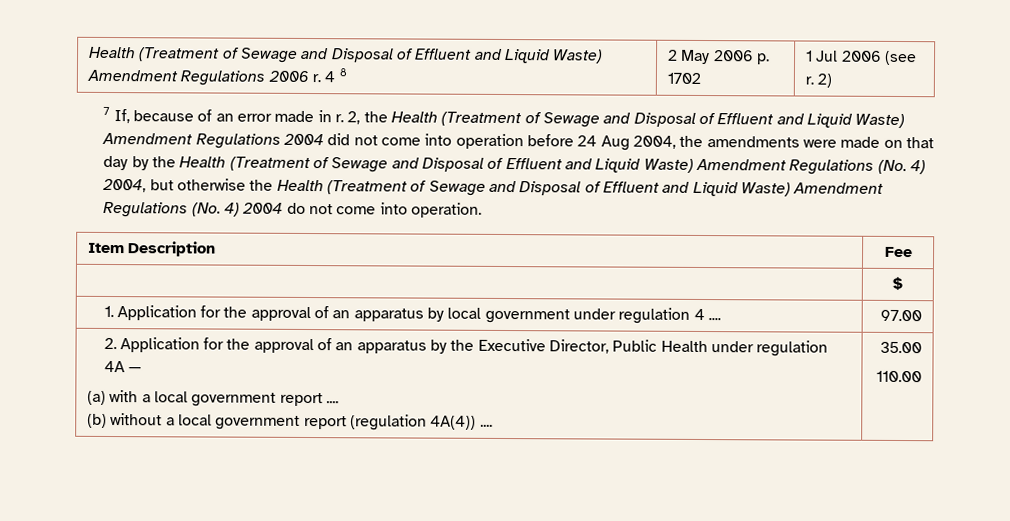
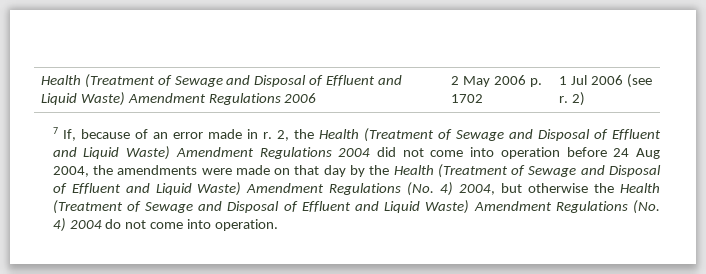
- Health (Treatment of Sewage and Disposal of Effluent and Liquid Waste) Amendment Regulations 2006 r. 4 8 | 2 May 2006 p. 1702 | 1 Jul 2006 (see r. 2)
+ Health (Treatment of Sewage and Disposal of Effluent and Liquid Waste) Amendment Regulations 2006 | 2 May 2006 p. 1702 | 1 Jul 2006 (see r. 2)
- Item Description | Fee
- | $
- 1. Application for the approval of an apparatus by local government under regulation 4 .... | 97.00
- 2. Application for the approval of an apparatus by the Executive Director, Public Health under regulation 4A —
- (a) with a local government report ....
- (b) without a local government report (regulation 4A(4)) .... | 35.00
- 110.00

